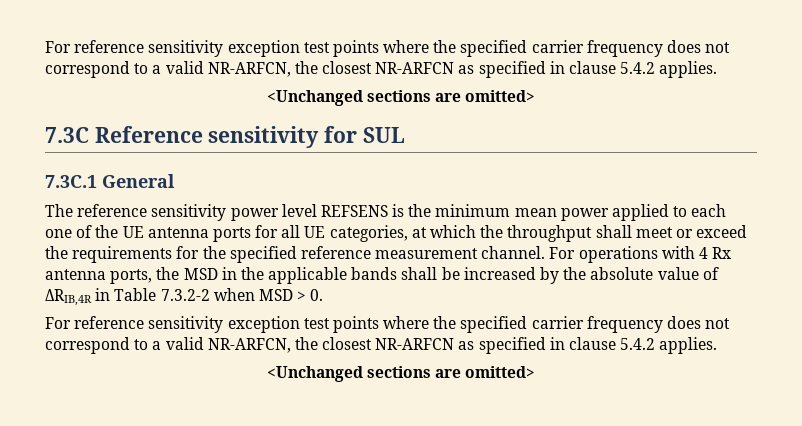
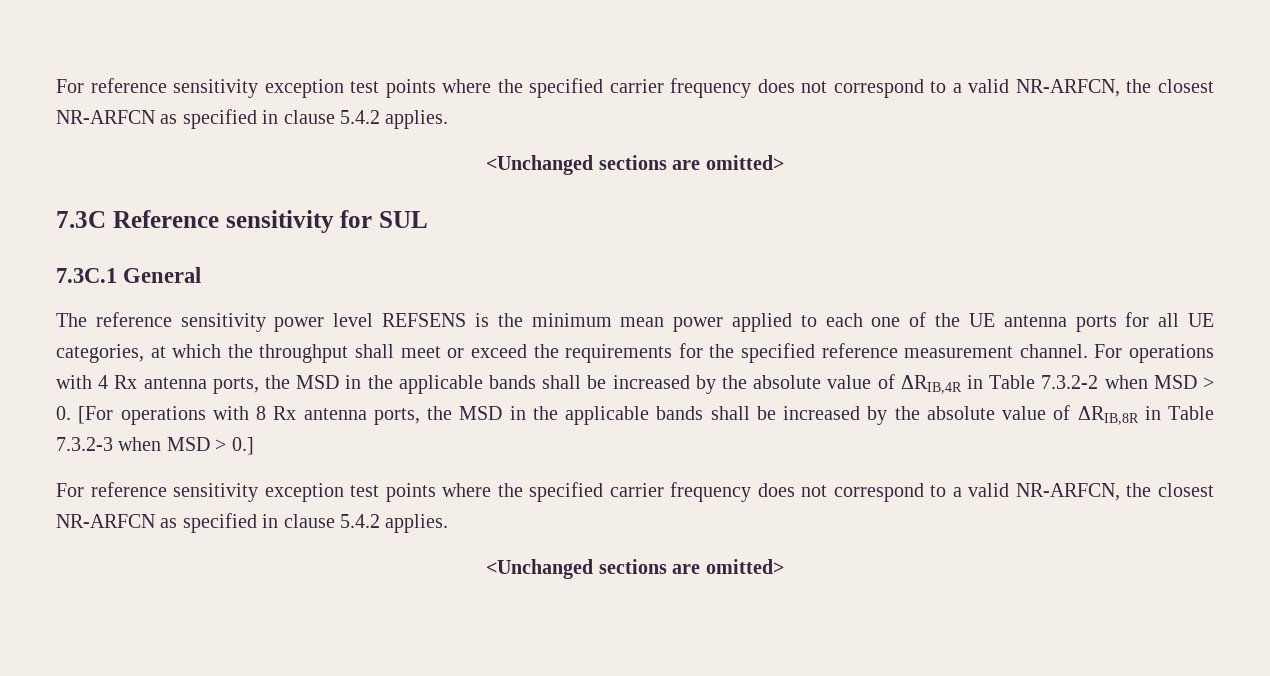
- For operations with 4 Rx antenna ports, the MSD in the applicable bands shall be increased by the absolute value of ΔRIB,4R in Table 7.3.2-2 when MSD > 0.
+ For operations with 4 Rx antenna ports, the MSD in the applicable bands shall be increased by the absolute value of ΔRIB,4R in Table 7.3.2-2 when MSD > 0. [For operations with 8 Rx antenna ports, the MSD in the applicable bands shall be increased by the absolute value of ΔRIB,8R in Table 7.3.2-3 when MSD > 0.]

